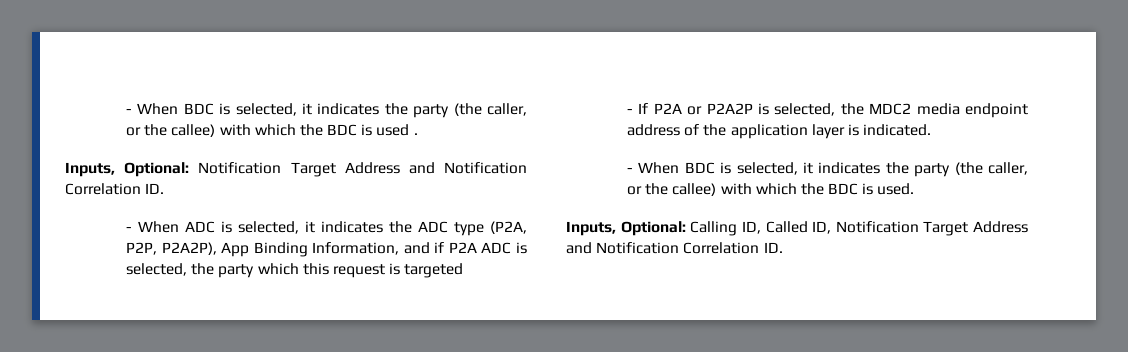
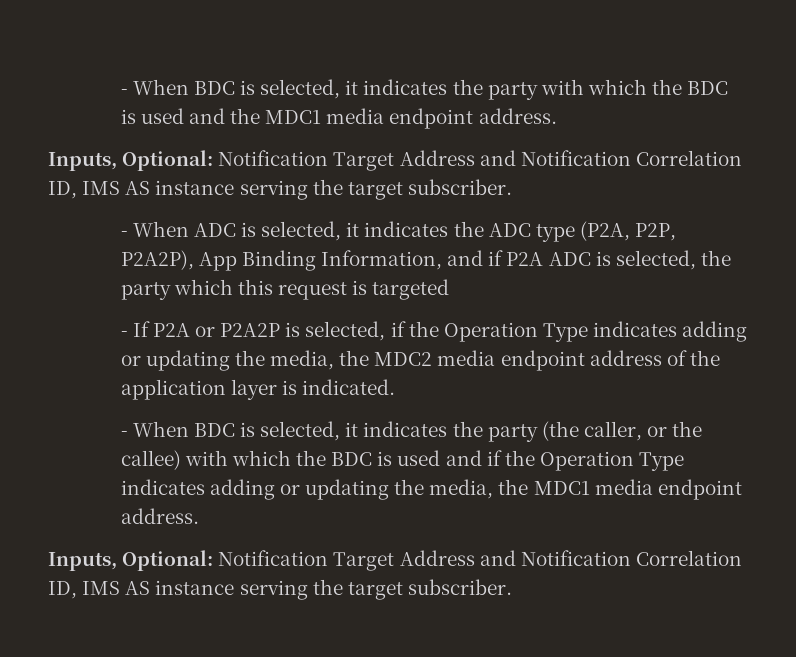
- - When BDC is selected, it indicates the party (the caller, or the callee) with which the BDC is used .
- Inputs, Optional: Notification Target Address and Notification Correlation ID.
+ - When BDC is selected, it indicates the party with which the BDC is used and the MDC1 media endpoint address.
+ Inputs, Optional: Notification Target Address and Notification Correlation ID, IMS AS instance serving the target subscriber.
- - If P2A or P2A2P is selected, the MDC2 media endpoint address of the application layer is indicated.
+ - If P2A or P2A2P is selected, if the Operation Type indicates adding or updating the media, the MDC2 media endpoint address of the application layer is indicated.
- - When BDC is selected, it indicates the party (the caller, or the callee) with which the BDC is used.
- Inputs, Optional: Calling ID, Called ID, Notification Target Address and Notification Correlation ID.
+ - When BDC is selected, it indicates the party (the caller, or the callee) with which the BDC is used and if the Operation Type indicates adding or updating the media, the MDC1 media endpoint address.
+ Inputs, Optional: Notification Target Address and Notification Correlation ID, IMS AS instance serving the target subscriber.

